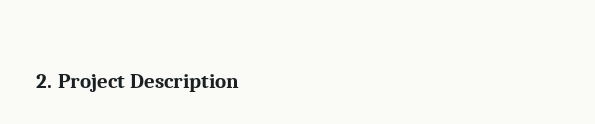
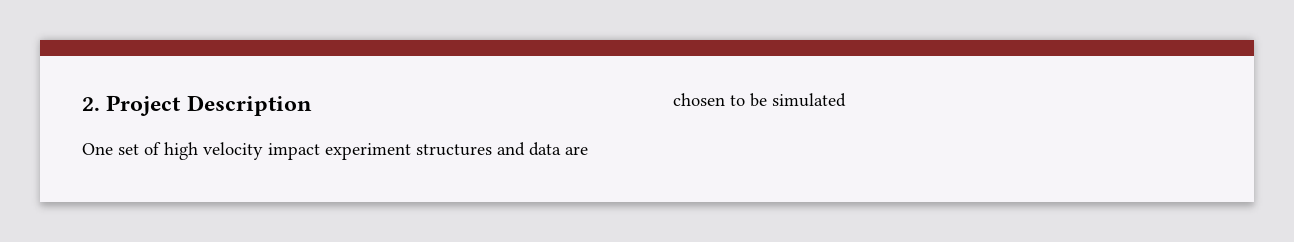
+ One set of high velocity impact experiment structures and data are chosen to be simulated

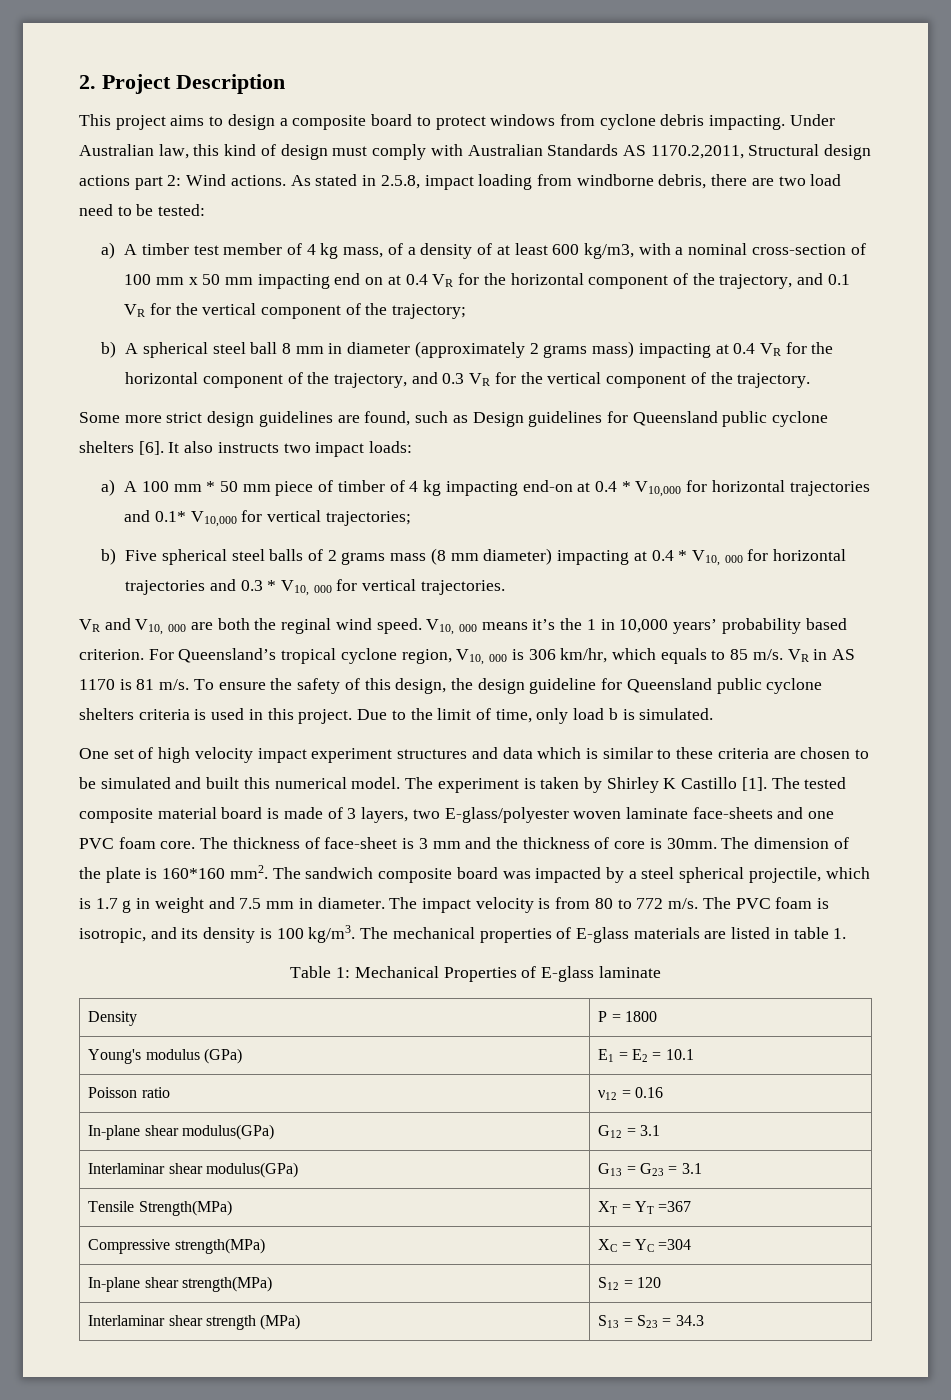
+ This project aims to design a composite board to protect windows from cyclone debris impacting. Under Australian law, this kind of design must comply with Australian Standards AS 1170.2,2011, Structural design actions part 2: Wind actions. As stated in 2.5.8, impact loading from windborne debris, there are two load need to be tested:
+ a) A timber test member of 4 kg mass, of a density of at least 600 kg/m3, with a nominal cross-section of 100 mm x 50 mm impacting end on at 0.4 VR for the horizontal component of the trajectory, and 0.1 VR for the vertical component of the trajectory;
+ b) A spherical steel ball 8 mm in diameter (approximately 2 grams mass) impacting at 0.4 VR for the horizontal component of the trajectory, and 0.3 VR for the vertical component of the trajectory.
+ Some more strict design guidelines are found, such as Design guidelines for Queensland public cyclone shelters [6]. It also instructs two impact loads:
+ a) A 100 mm * 50 mm piece of timber of 4 kg impacting end-on at 0.4 * V10,000 for horizontal trajectories and 0.1* V10,000 for vertical trajectories;
+ b) Five spherical steel balls of 2 grams mass (8 mm diameter) impacting at 0.4 * V10, 000 for horizontal trajectories and 0.3 * V10, 000 for vertical trajectories.
+ VR and V10, 000 are both the reginal wind speed. V10, 000 means it’s the 1 in 10,000 years’ probability based criterion. For Queensland’s tropical cyclone region, V10, 000 is 306 km/hr, which equals to 85 m/s. VR in AS 1170 is 81 m/s. To ensure the safety of this design, the design guideline for Queensland public cyclone shelters criteria is used in this project. Due to the limit of time, only load b is simulated.
- One set of high velocity impact experiment structures and data are chosen to be simulated
+ One set of high velocity impact experiment structures and data which is similar to these criteria are chosen to be simulated and built this numerical model. The experiment is taken by Shirley K Castillo [1]. The tested composite material board is made of 3 layers, two E-glass/polyester woven laminate face-sheets and one PVC foam core. The thickness of face-sheet is 3 mm and the thickness of core is 30mm. The dimension of the plate is 160*160 mm2. The sandwich composite board was impacted by a steel spherical projectile, which is 1.7 g in weight and 7.5 mm in diameter. The impact velocity is from 80 to 772 m/s. The PVC foam is isotropic, and its density is 100 kg/m3. The mechanical properties of E-glass materials are listed in table 1.
+ Table 1: Mechanical Properties of E-glass laminate
+ Density | Ρ = 1800
+ Young's modulus (GPa) | E1 = E2 = 10.1
+ Poisson ratio | ν12 = 0.16
+ In-plane shear modulus(GPa) | G12 = 3.1
+ Interlaminar shear modulus(GPa) | G13 = G23 = 3.1
+ Tensile Strength(MPa) | XT = YT =367
+ Compressive strength(MPa) | XC = YC =304
+ In-plane shear strength(MPa) | S12 = 120
+ Interlaminar shear strength (MPa) | S13 = S23 = 34.3

